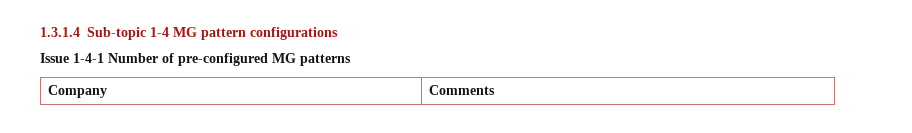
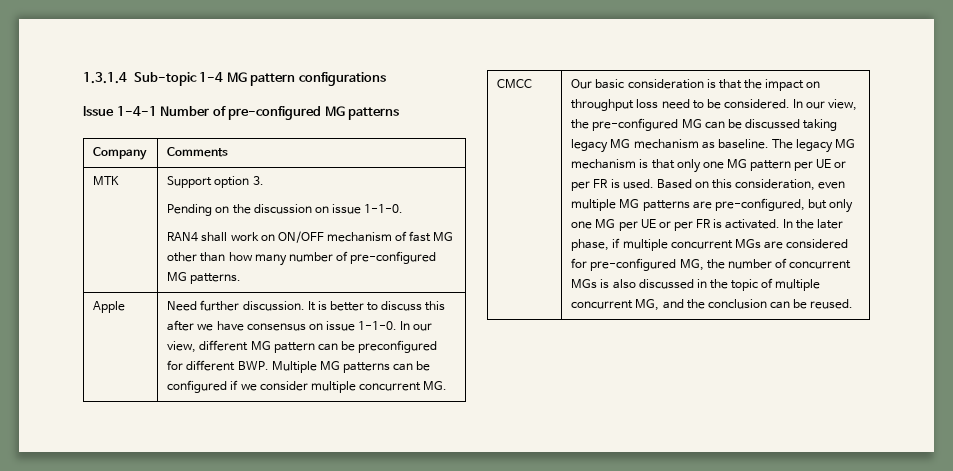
+ MTK | Support option 3.
+ Pending on the discussion on issue 1-1-0.
+ RAN4 shall work on ON/OFF mechanism of fast MG other than how many number of pre-configured MG patterns.
+ Apple | Need further discussion. It is better to discuss this after we have consensus on issue 1-1-0. In our view, different MG pattern can be preconfigured for different BWP. Multiple MG patterns can be configured if we consider multiple concurrent MG.
+ CMCC | Our basic consideration is that the impact on throughput loss need to be considered. In our view, the pre-configured MG can be discussed taking legacy MG mechanism as baseline. The legacy MG mechanism is that only one MG pattern per UE or per FR is used. Based on this consideration, even multiple MG patterns are pre-configured, but only one MG per UE or per FR is activated. In the later phase, if multiple concurrent MGs are considered for pre-configured MG, the number of concurrent MGs is also discussed in the topic of multiple concurrent MG, and the conclusion can be reused.

